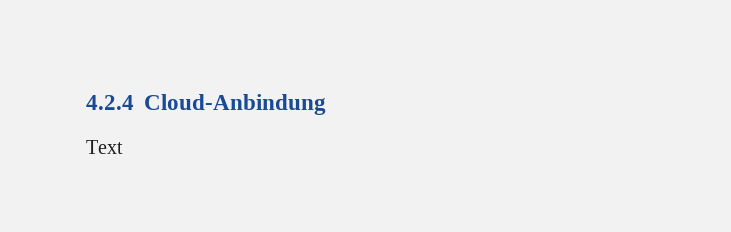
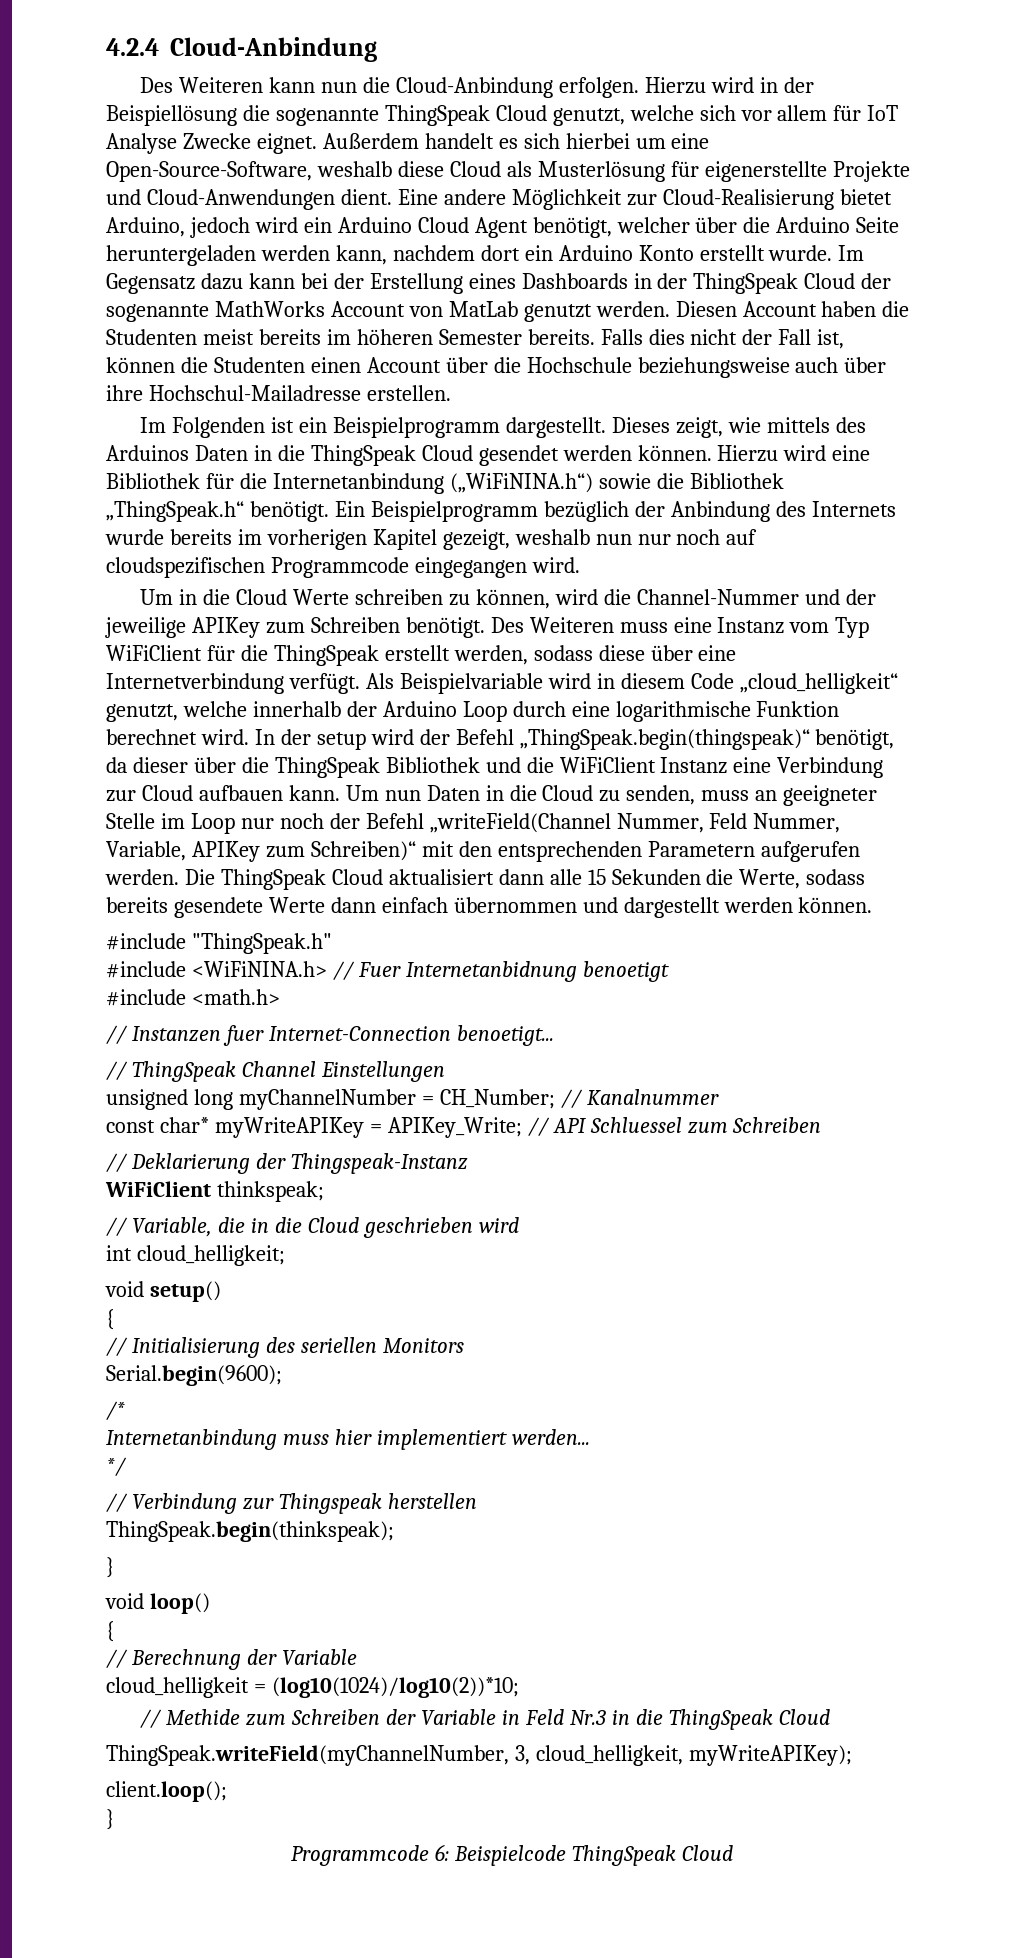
- Text
+ Des Weiteren kann nun die Cloud-Anbindung erfolgen. Hierzu wird in der Beispiellösung die sogenannte ThingSpeak Cloud genutzt, welche sich vor allem für IoT Analyse Zwecke eignet. Außerdem handelt es sich hierbei um eine Open-Source-Software, weshalb diese Cloud als Musterlösung für eigenerstellte Projekte und Cloud-Anwendungen dient. Eine andere Möglichkeit zur Cloud-Realisierung bietet Arduino, jedoch wird ein Arduino Cloud Agent benötigt, welcher über die Arduino Seite heruntergeladen werden kann, nachdem dort ein Arduino Konto erstellt wurde. Im Gegensatz dazu kann bei der Erstellung eines Dashboards in der ThingSpeak Cloud der sogenannte MathWorks Account von MatLab genutzt werden. Diesen Account haben die Studenten meist bereits im höheren Semester bereits. Falls dies nicht der Fall ist, können die Studenten einen Account über die Hochschule beziehungsweise auch über ihre Hochschul-Mailadresse erstellen.
+ Im Folgenden ist ein Beispielprogramm dargestellt. Dieses zeigt, wie mittels des Arduinos Daten in die ThingSpeak Cloud gesendet werden können. Hierzu wird eine Bibliothek für die Internetanbindung („WiFiNINA.h“) sowie die Bibliothek „ThingSpeak.h“ benötigt. Ein Beispielprogramm bezüglich der Anbindung des Internets wurde bereits im vorherigen Kapitel gezeigt, weshalb nun nur noch auf cloudspezifischen Programmcode eingegangen wird.
+ Um in die Cloud Werte schreiben zu können, wird die Channel-Nummer und der jeweilige APIKey zum Schreiben benötigt. Des Weiteren muss eine Instanz vom Typ WiFiClient für die ThingSpeak erstellt werden, sodass diese über eine Internetverbindung verfügt. Als Beispielvariable wird in diesem Code „cloud_helligkeit“ genutzt, welche innerhalb der Arduino Loop durch eine logarithmische Funktion berechnet wird. In der setup wird der Befehl „ThingSpeak.begin(thingspeak)“ benötigt, da dieser über die ThingSpeak Bibliothek und die WiFiClient Instanz eine Verbindung zur Cloud aufbauen kann. Um nun Daten in die Cloud zu senden, muss an geeigneter Stelle im Loop nur noch der Befehl „writeField(Channel Nummer, Feld Nummer, Variable, APIKey zum Schreiben)“ mit den entsprechenden Parametern aufgerufen werden. Die ThingSpeak Cloud aktualisiert dann alle 15 Sekunden die Werte, sodass bereits gesendete Werte dann einfach übernommen und dargestellt werden können.
+ #include "ThingSpeak.h"
+ #include <WiFiNINA.h> // Fuer Internetanbidnung benoetigt
+ #include <math.h>
+ // Instanzen fuer Internet-Connection benoetigt...
+ // ThingSpeak Channel Einstellungen
+ unsigned long myChannelNumber = CH_Number; // Kanalnummer
+ const char* myWriteAPIKey = APIKey_Write; // API Schluessel zum Schreiben
+ // Deklarierung der Thingspeak-Instanz
+ WiFiClient thinkspeak;
+ // Variable, die in die Cloud geschrieben wird
+ int cloud_helligkeit;
+ void setup()
+ {
+ // Initialisierung des seriellen Monitors
+ Serial.begin(9600);
+ /*
+ Internetanbindung muss hier implementiert werden...
+ */
+ // Verbindung zur Thingspeak herstellen
+ ThingSpeak.begin(thinkspeak);
+ }
+ void loop()
+ {
+ // Berechnung der Variable
+ cloud_helligkeit = (log10(1024)/log10(2))*10;
+ // Methide zum Schreiben der Variable in Feld Nr.3 in die ThingSpeak Cloud
+ ThingSpeak.writeField(myChannelNumber, 3, cloud_helligkeit, myWriteAPIKey);
+ client.loop();
+ }
+ Programmcode 6: Beispielcode ThingSpeak Cloud

